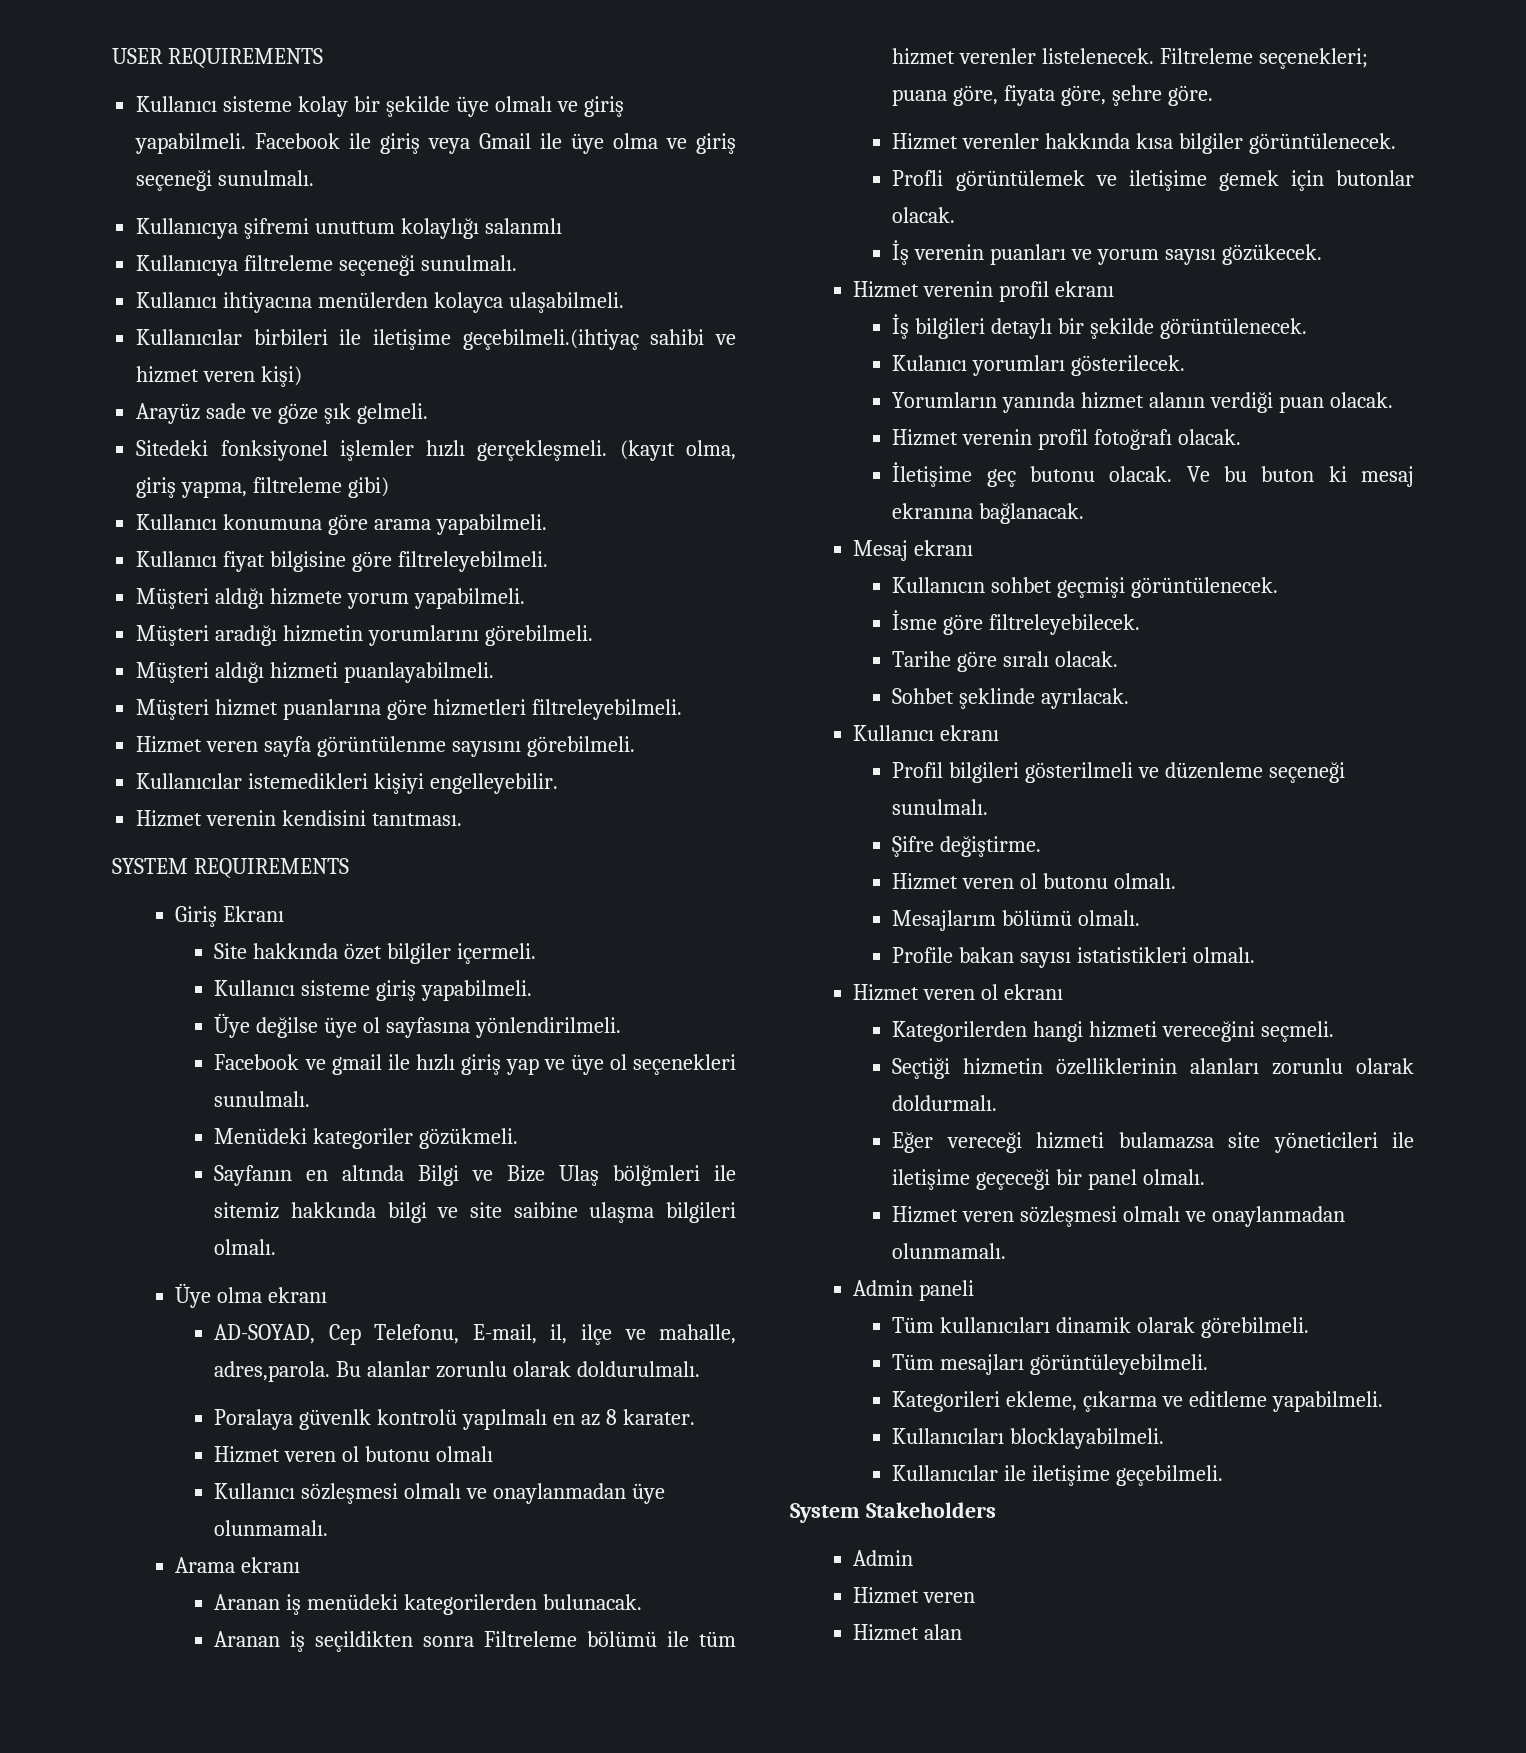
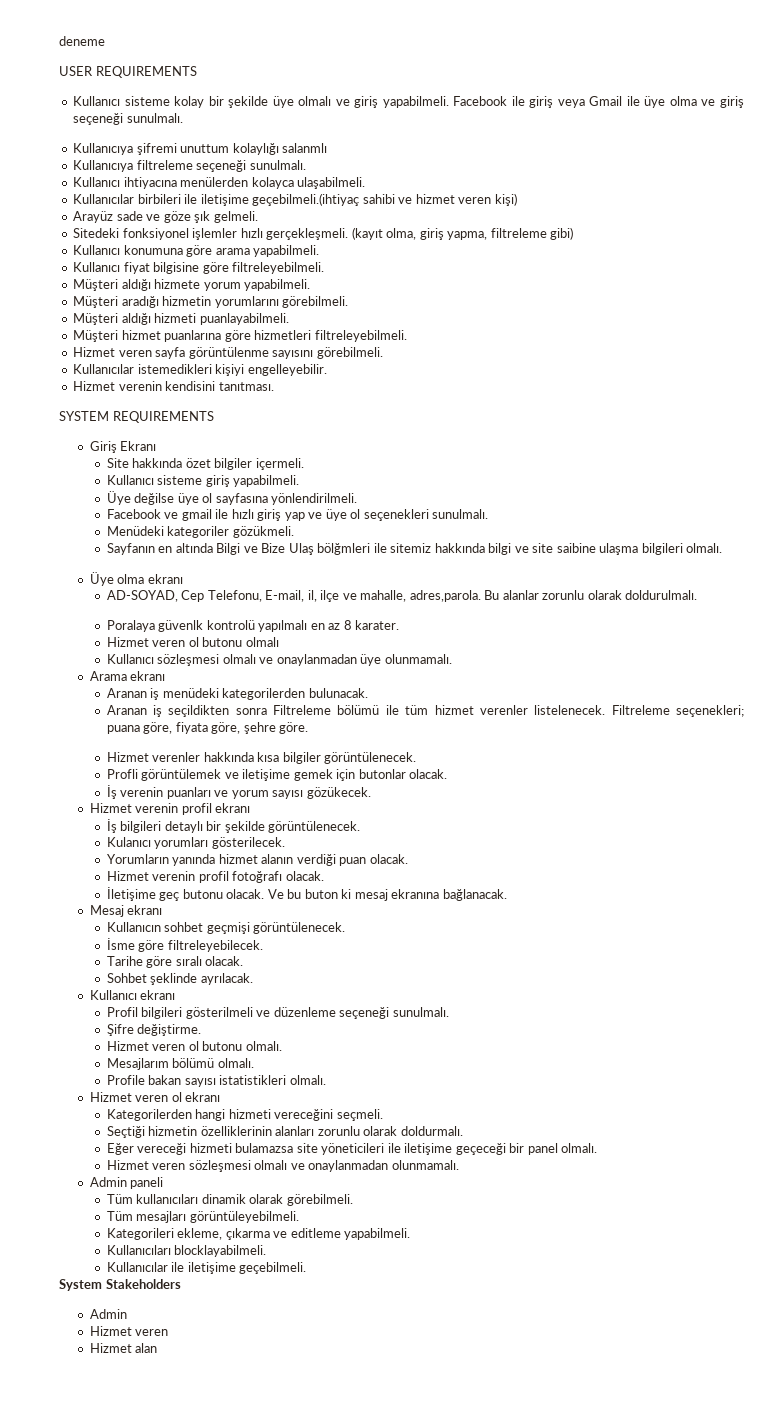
+ deneme

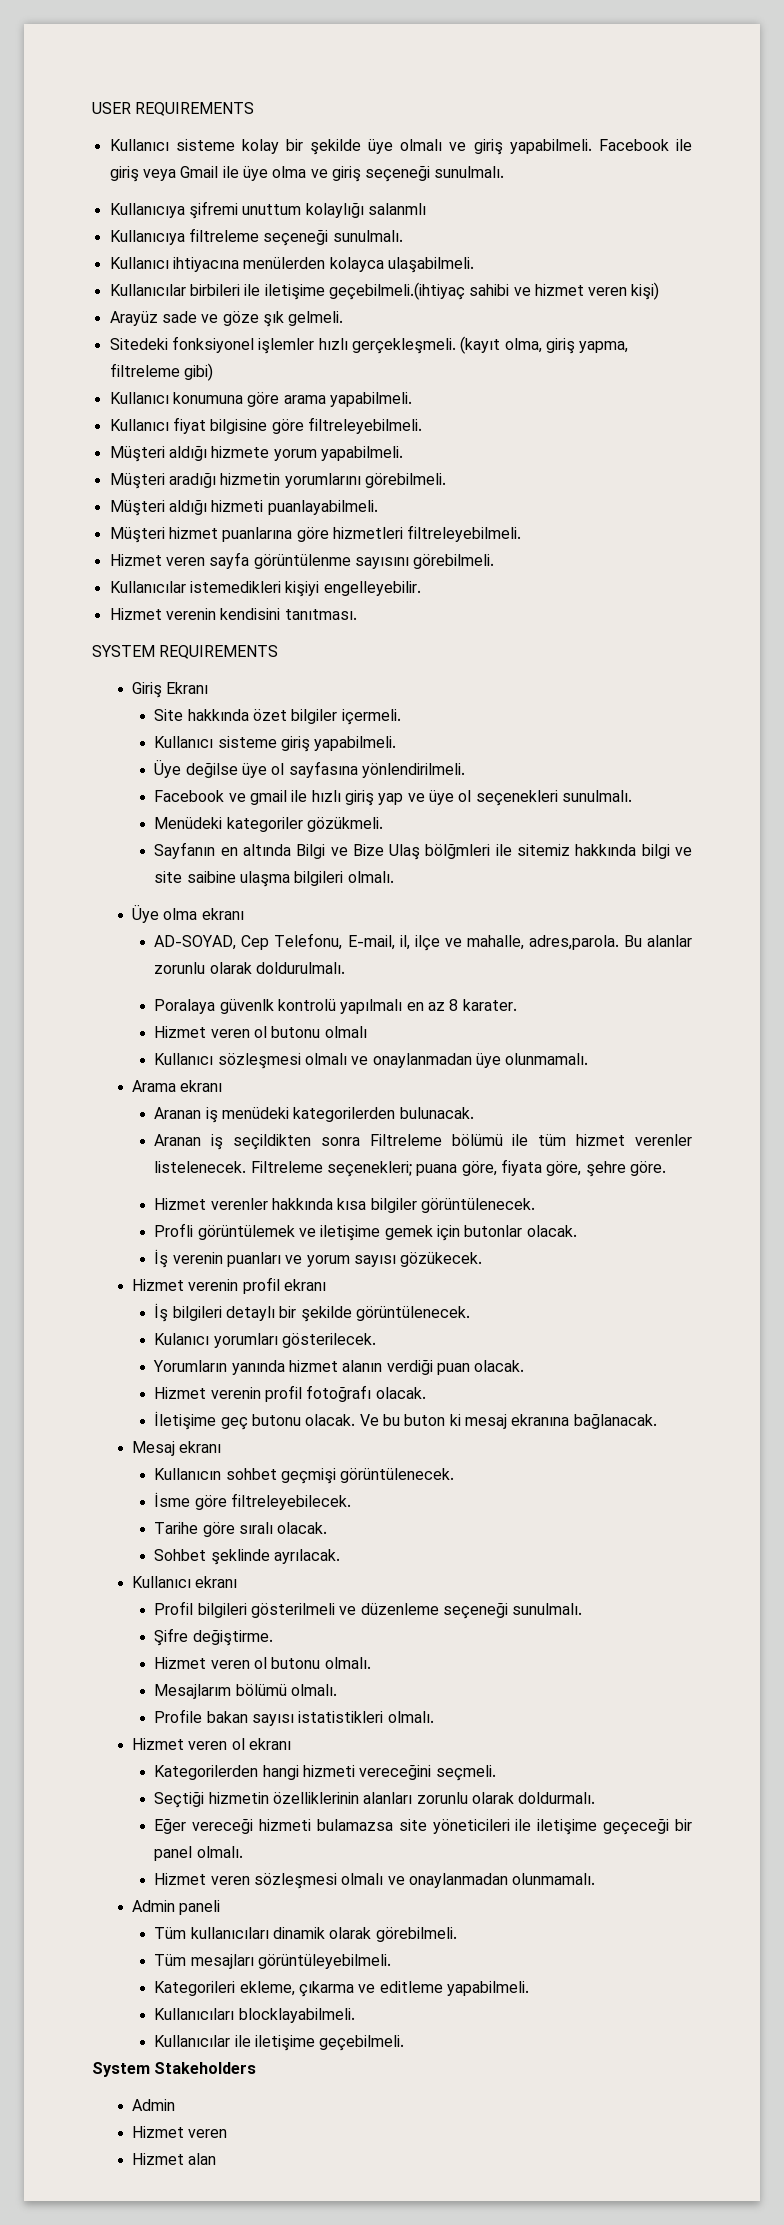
- deneme

